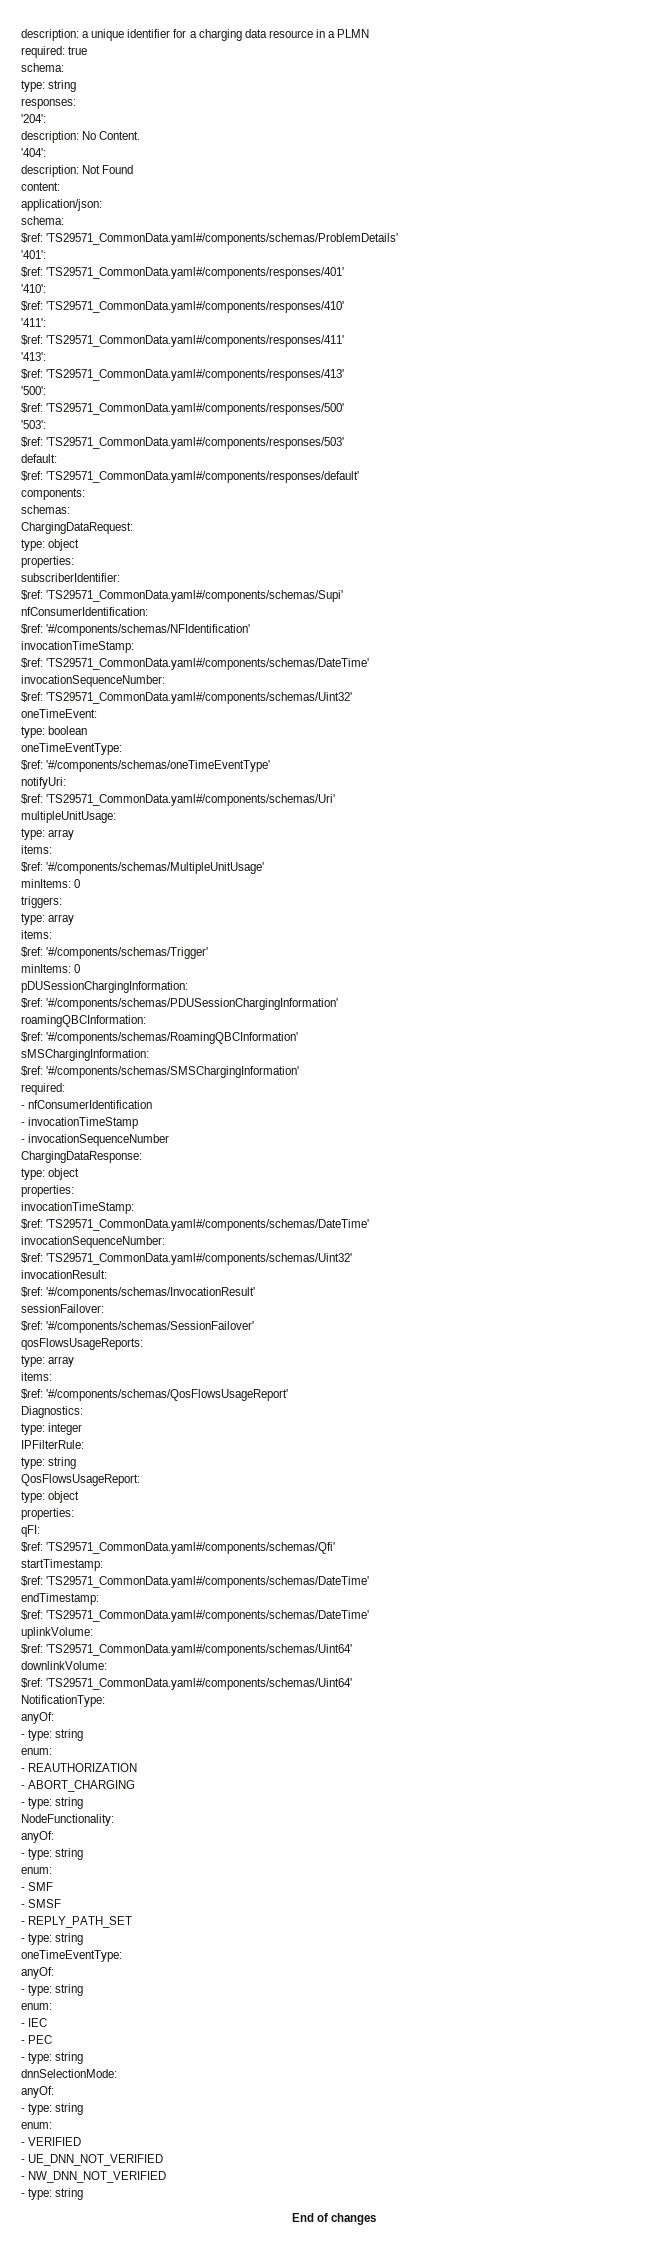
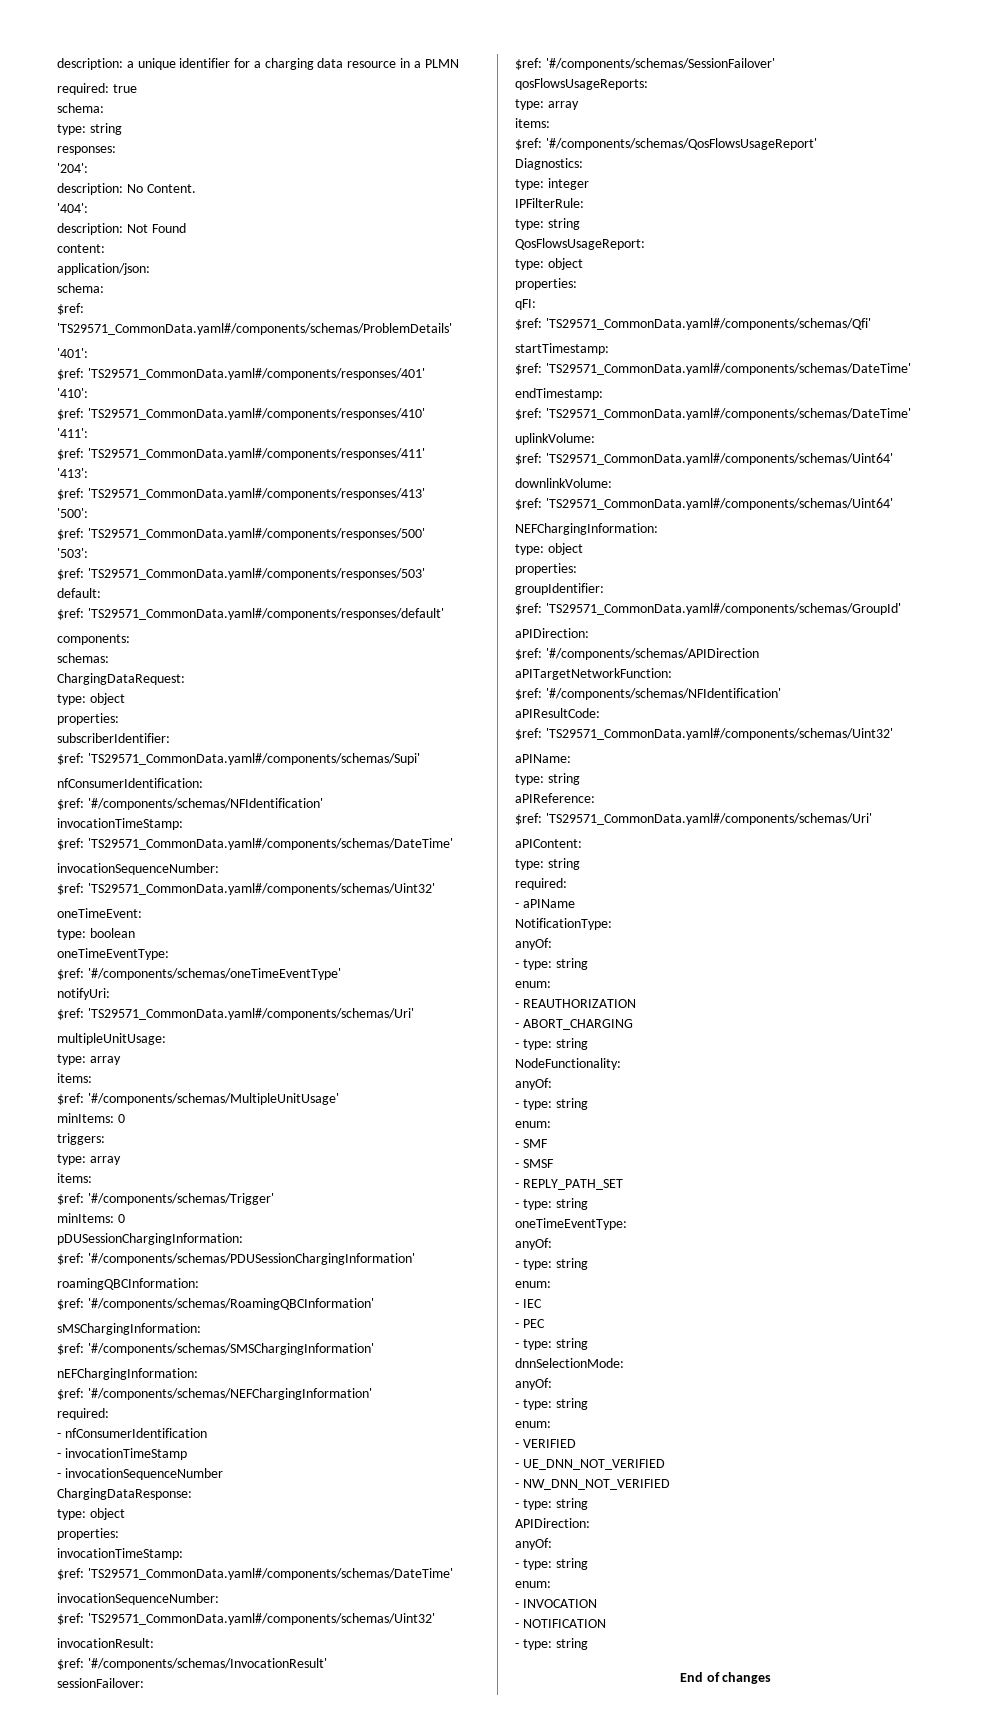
+ nEFChargingInformation:
+ $ref: '#/components/schemas/NEFChargingInformation'
+ NEFChargingInformation:
+ type: object
+ properties:
+ groupIdentifier:
+ $ref: 'TS29571_CommonData.yaml#/components/schemas/GroupId'
+ aPIDirection:
+ $ref: '#/components/schemas/APIDirection
+ aPITargetNetworkFunction:
+ $ref: '#/components/schemas/NFIdentification'
+ aPIResultCode:
+ $ref: 'TS29571_CommonData.yaml#/components/schemas/Uint32'
+ aPIName:
+ type: string
+ aPIReference:
+ $ref: 'TS29571_CommonData.yaml#/components/schemas/Uri'
+ aPIContent:
+ type: string
+ required:
+ - aPIName
+ APIDirection:
+ anyOf:
+ - type: string
+ enum:
+ - INVOCATION
+ - NOTIFICATION
+ - type: string

